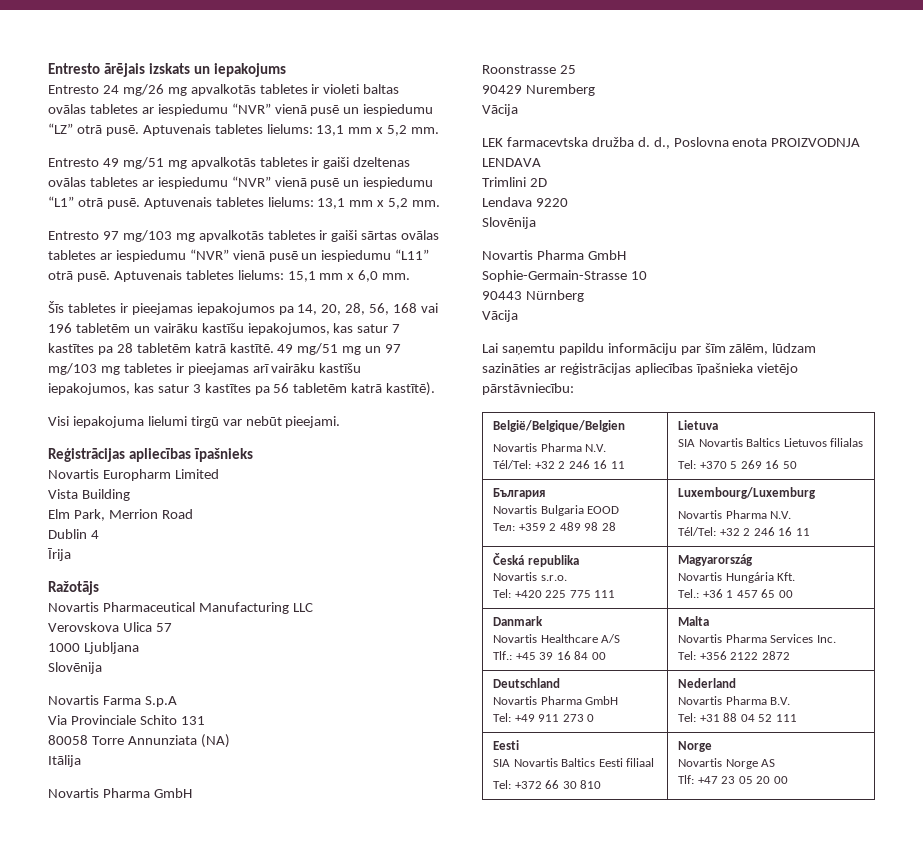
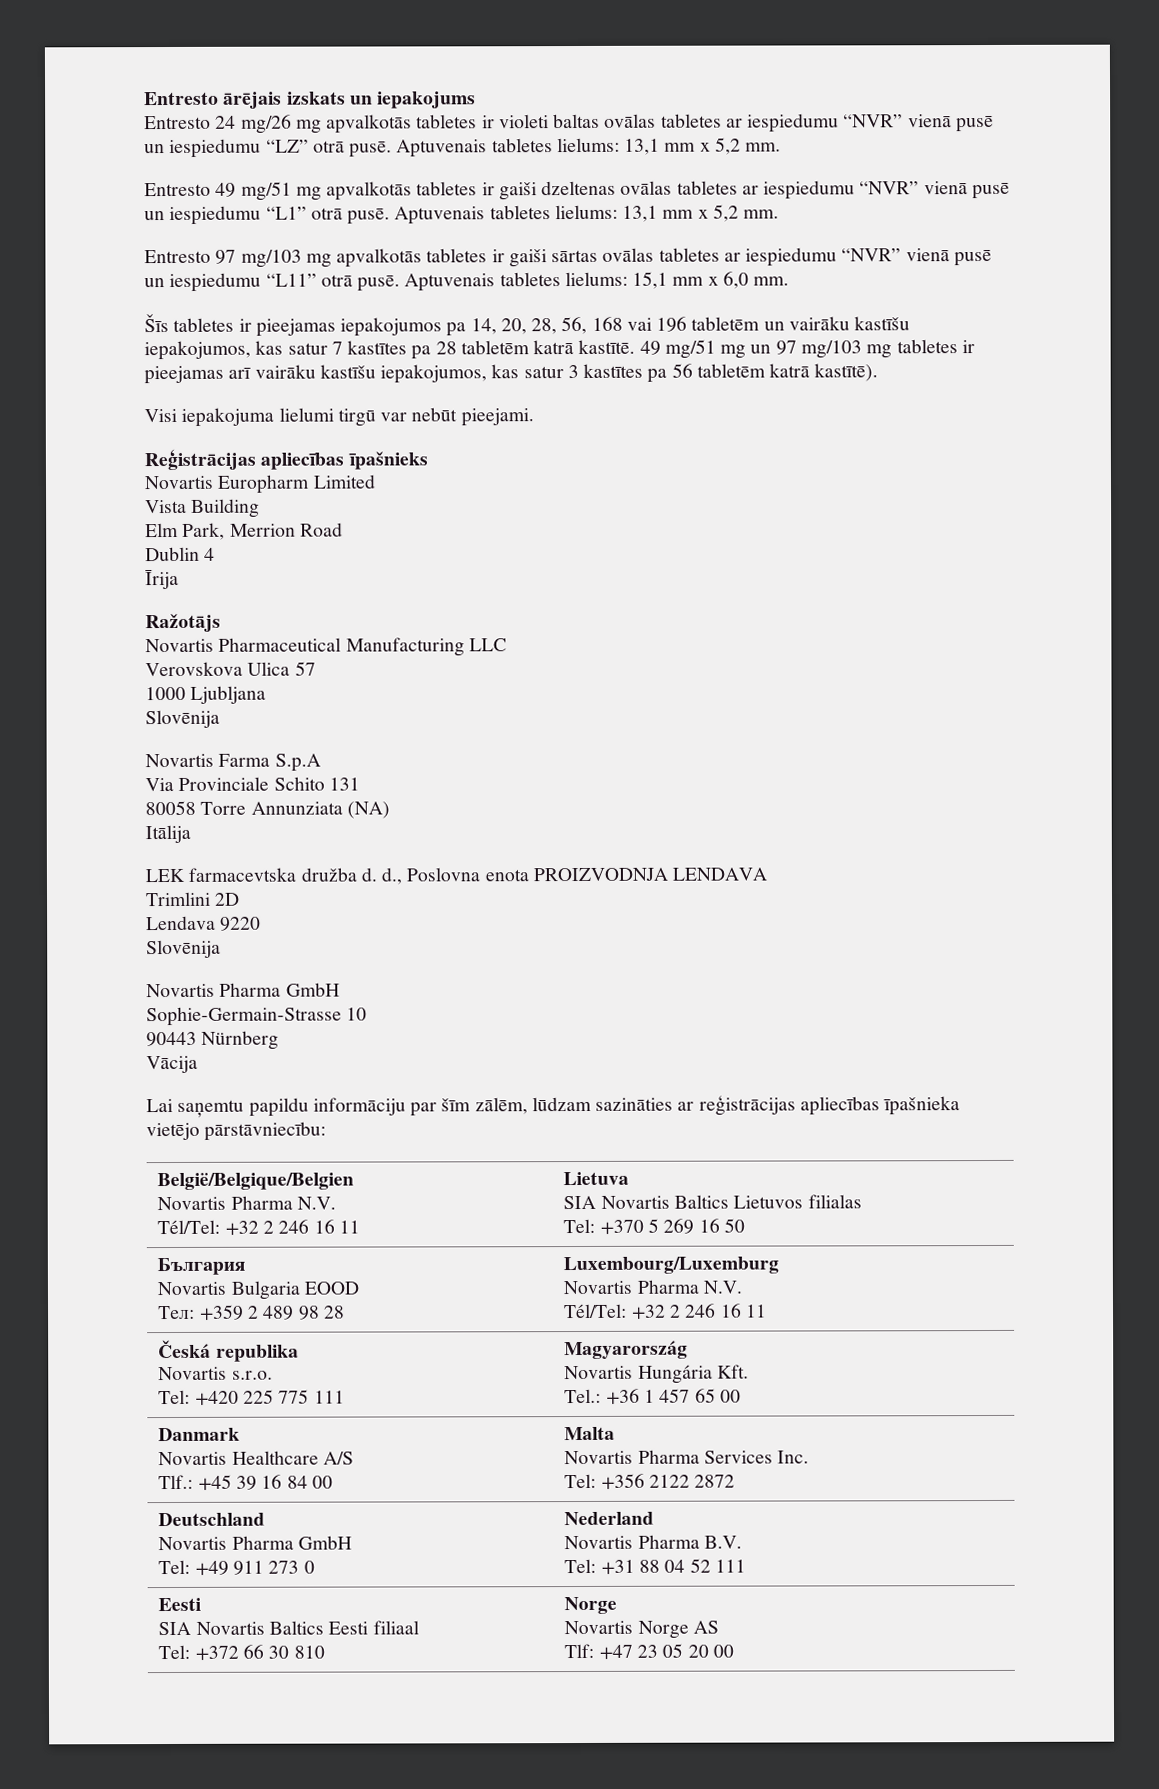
  Itālija
- Novartis Pharma GmbH
- Roonstrasse 25
- 90429 Nuremberg
- Vācija

